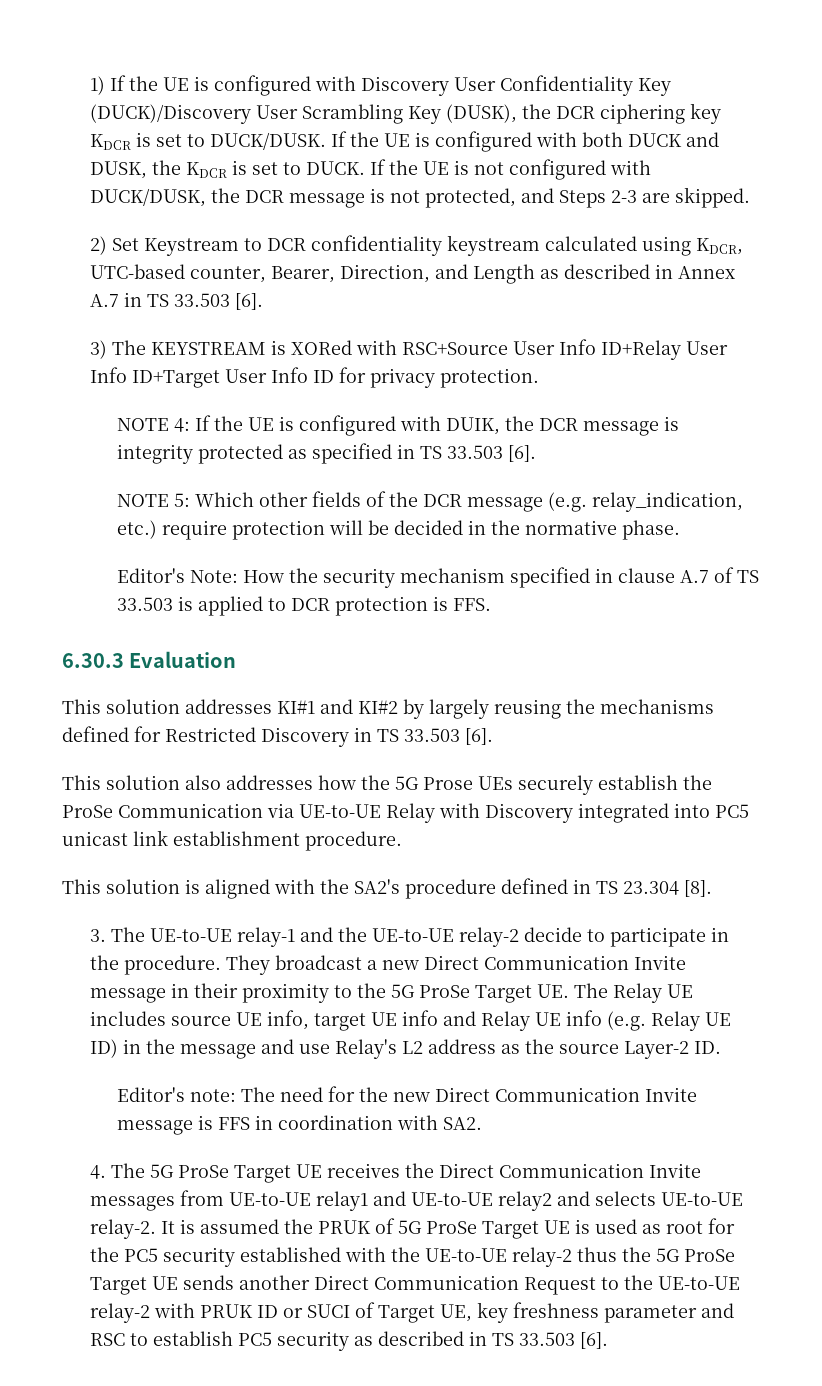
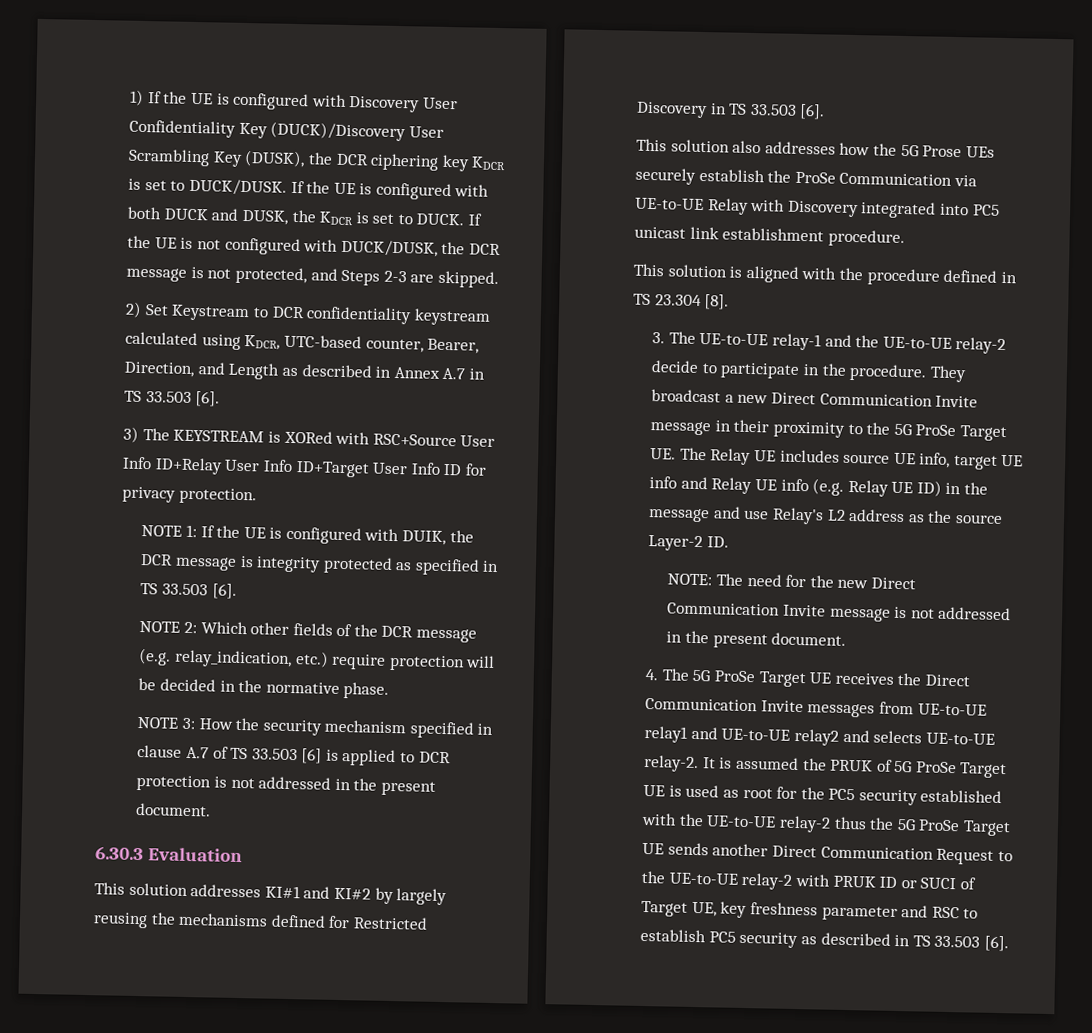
- NOTE 4: If the UE is configured with DUIK, the DCR message is integrity protected as specified in TS 33.503 [6].
+ NOTE 1: If the UE is configured with DUIK, the DCR message is integrity protected as specified in TS 33.503 [6].
- NOTE 5: Which other fields of the DCR message (e.g. relay_indication, etc.) require protection will be decided in the normative phase.
+ NOTE 2: Which other fields of the DCR message (e.g. relay_indication, etc.) require protection will be decided in the normative phase.
- Editor's Note: How the security mechanism specified in clause A.7 of TS 33.503 is applied to DCR protection is FFS.
+ NOTE 3: How the security mechanism specified in clause A.7 of TS 33.503 [6] is applied to DCR protection is not addressed in the present document.
- This solution is aligned with the SA2's procedure defined in TS 23.304 [8].
+ This solution is aligned with the procedure defined in TS 23.304 [8].
- Editor's note: The need for the new Direct Communication Invite message is FFS in coordination with SA2.
+ NOTE: The need for the new Direct Communication Invite message is not addressed in the present document.

